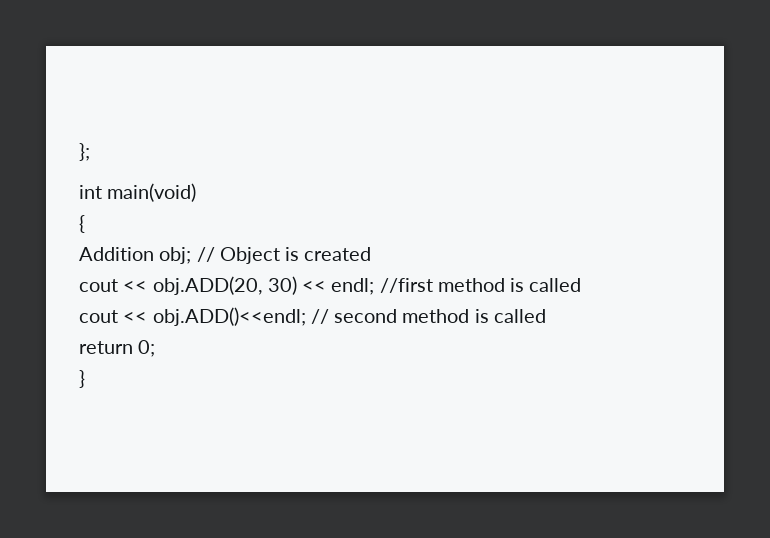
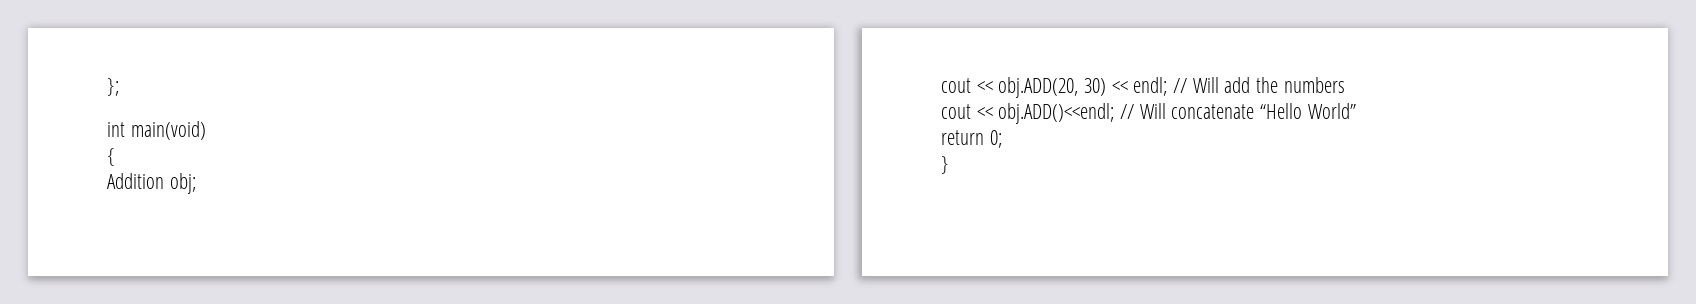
- Addition obj; // Object is created
+ Addition obj;
- cout << obj.ADD(20, 30) << endl; //first method is called
+ cout << obj.ADD(20, 30) << endl; // Will add the numbers
- cout << obj.ADD()<<endl; // second method is called
+ cout << obj.ADD()<<endl; // Will concatenate “Hello World”

